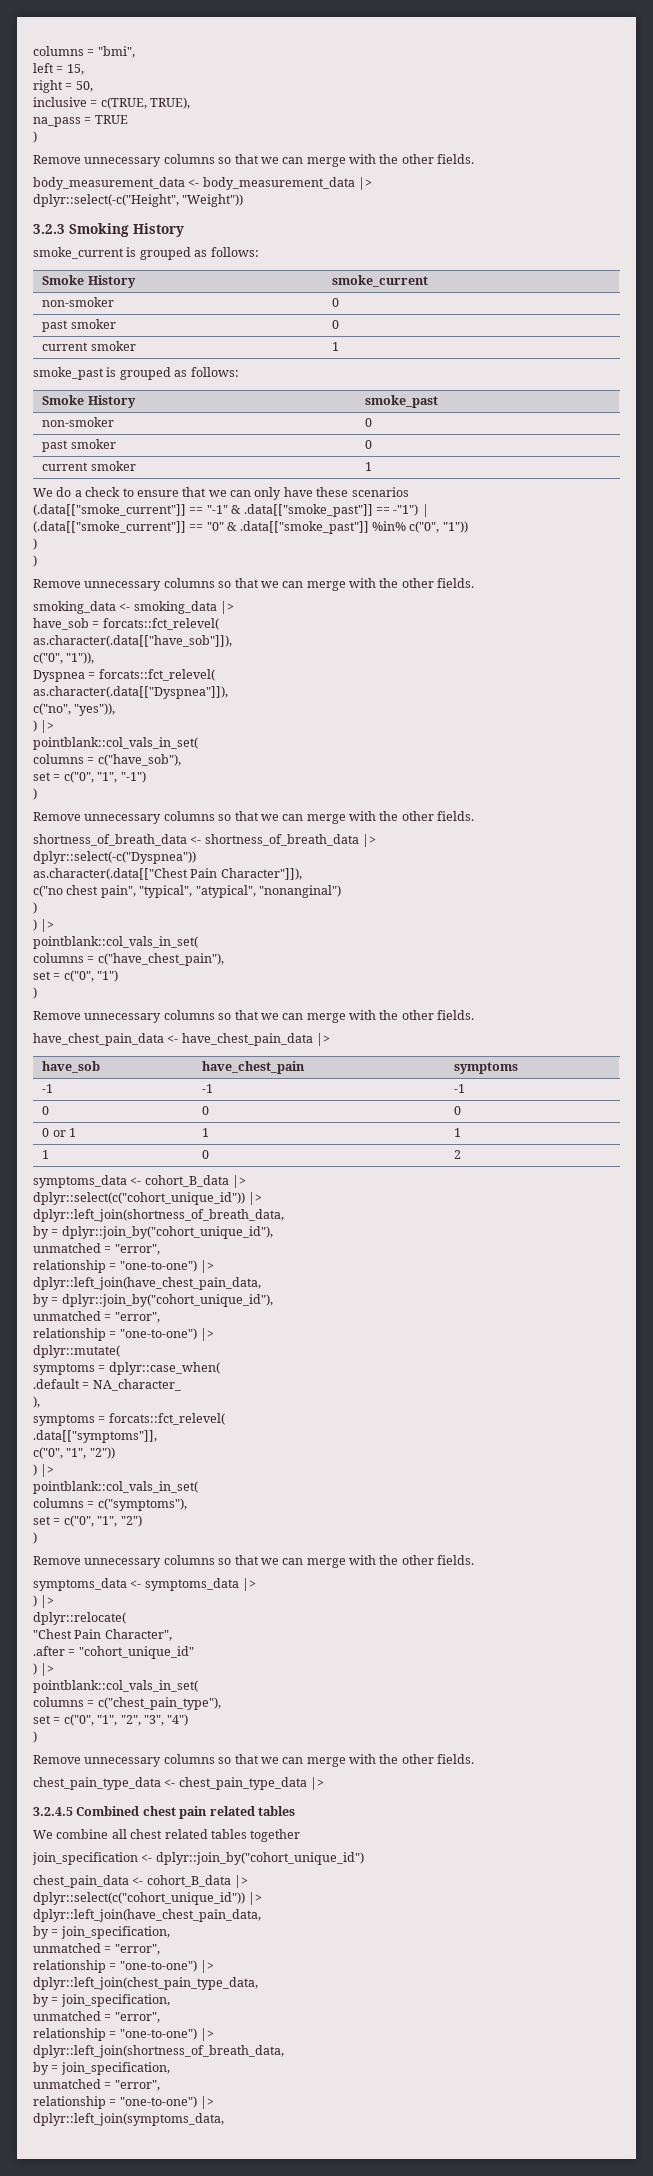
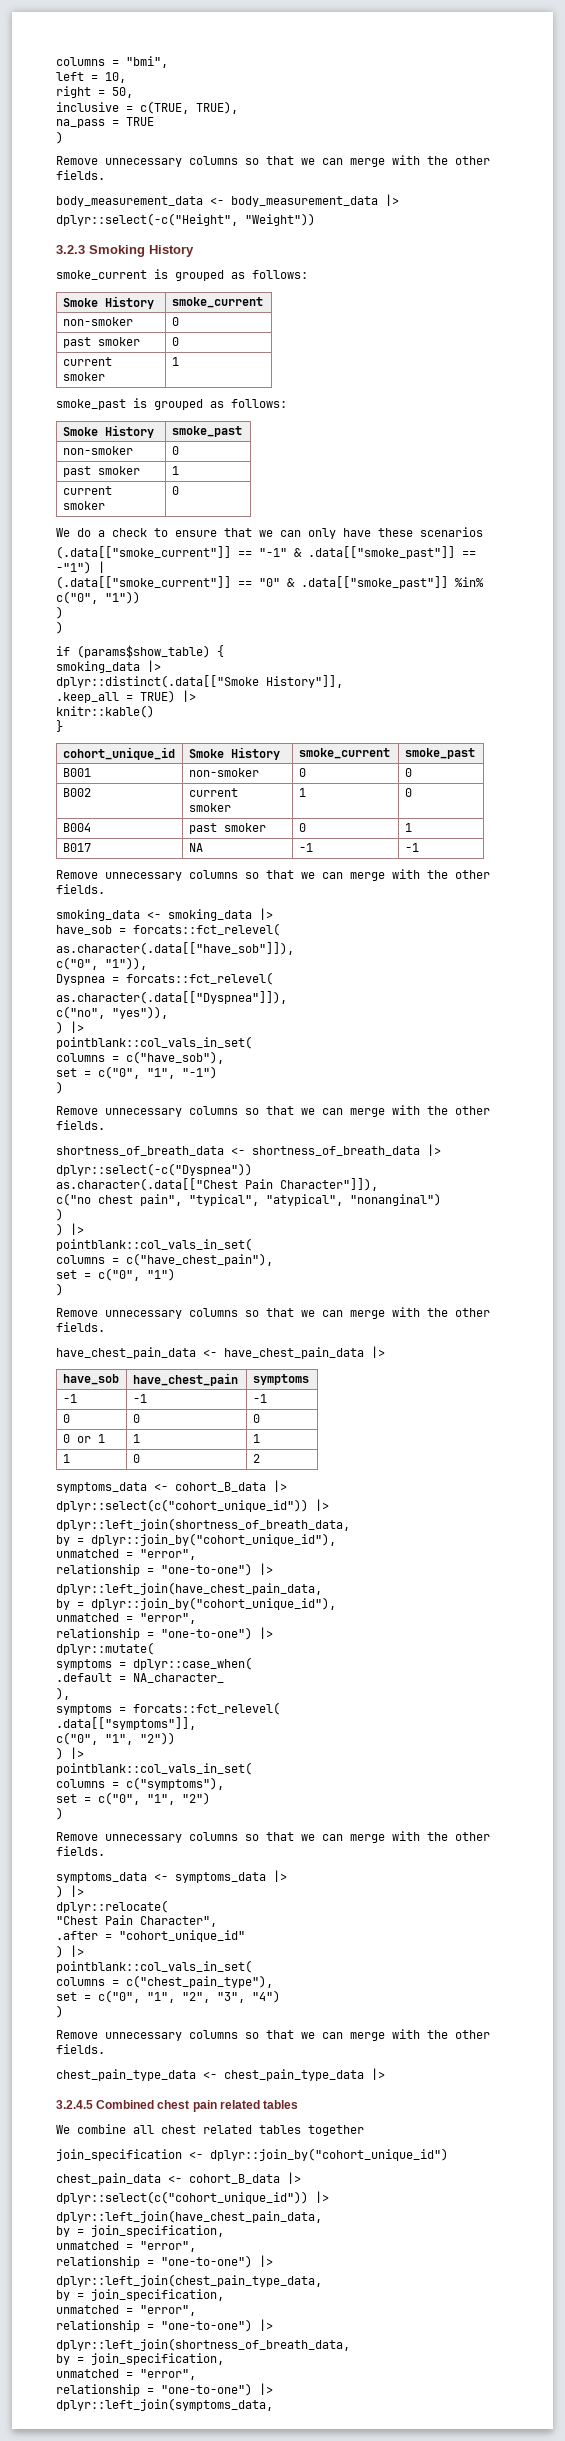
- left = 15,
+ left = 10,
  Smoke History | smoke_past
  non-smoker | 0
- past smoker | 0
- current smoker | 1
+ past smoker | 1
+ current smoker | 0
+ if (params$show_table) {
+ smoking_data |>
+ dplyr::distinct(.data[["Smoke History"]],
+ .keep_all = TRUE) |>
+ knitr::kable()
+ }
+ cohort_unique_id | Smoke History | smoke_current | smoke_past
+ B001 | non-smoker | 0 | 0
+ B002 | current smoker | 1 | 0
+ B004 | past smoker | 0 | 1
+ B017 | NA | -1 | -1

